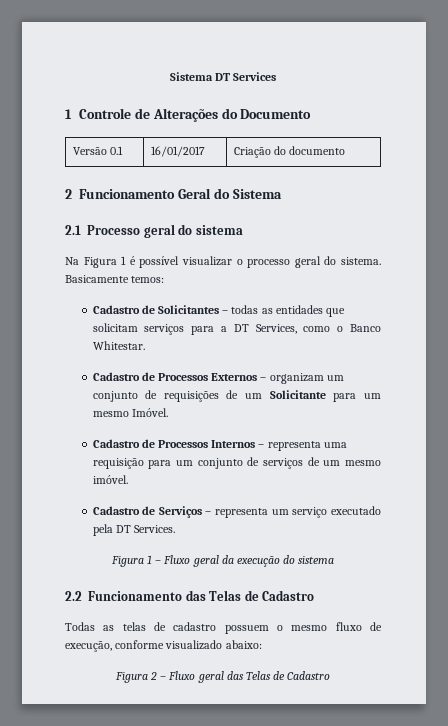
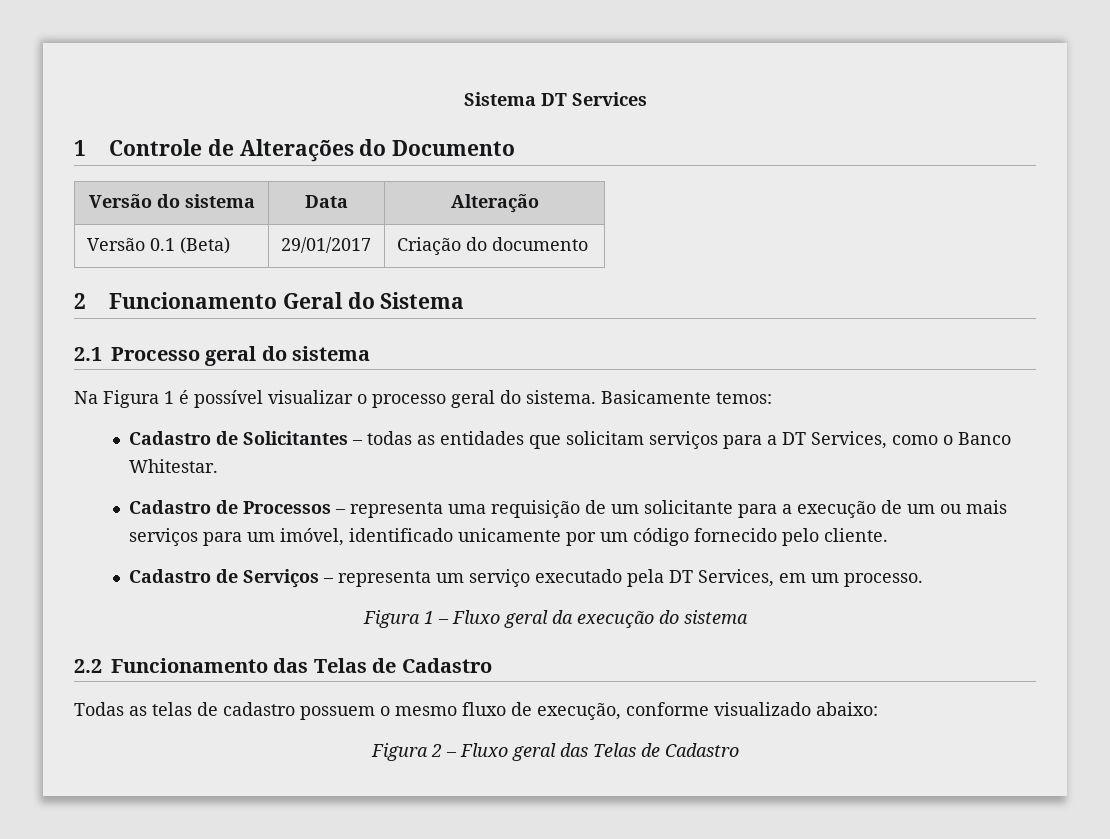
+ Versão do sistema | Data | Alteração
- Versão 0.1 | 16/01/2017 | Criação do documento
+ Versão 0.1 (Beta) | 29/01/2017 | Criação do documento
- Cadastro de Processos Externos – organizam um conjunto de requisições de um Solicitante para um mesmo Imóvel.
- Cadastro de Processos Internos – representa uma requisição para um conjunto de serviços de um mesmo imóvel.
+ Cadastro de Processos – representa uma requisição de um solicitante para a execução de um ou mais serviços para um imóvel, identificado unicamente por um código fornecido pelo cliente.
- Cadastro de Serviços – representa um serviço executado pela DT Services.
+ Cadastro de Serviços – representa um serviço executado pela DT Services, em um processo.

